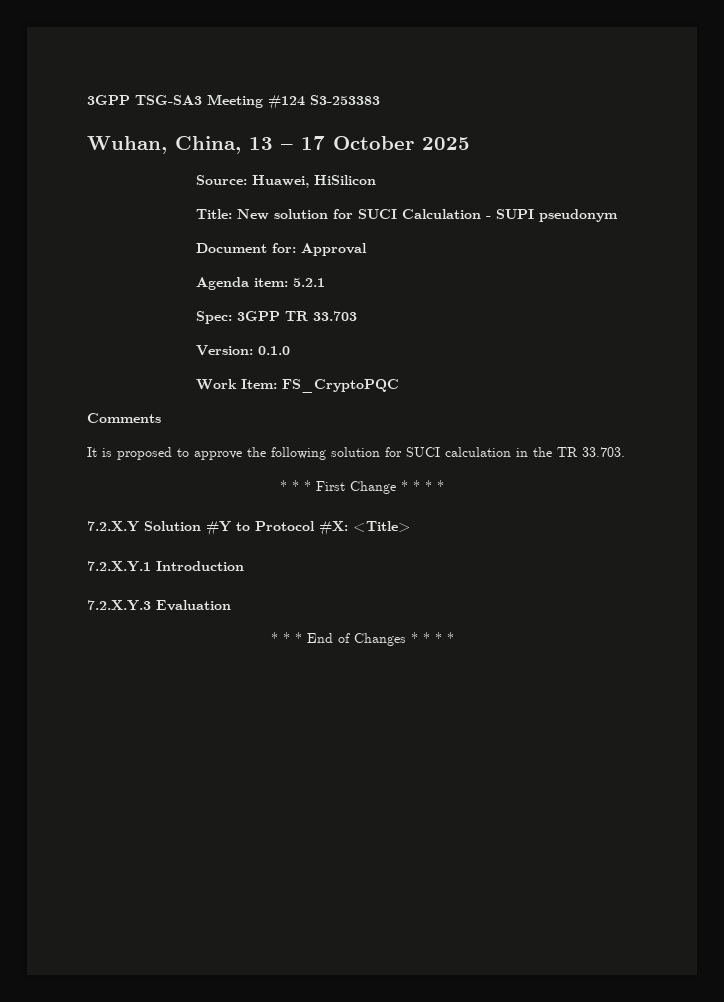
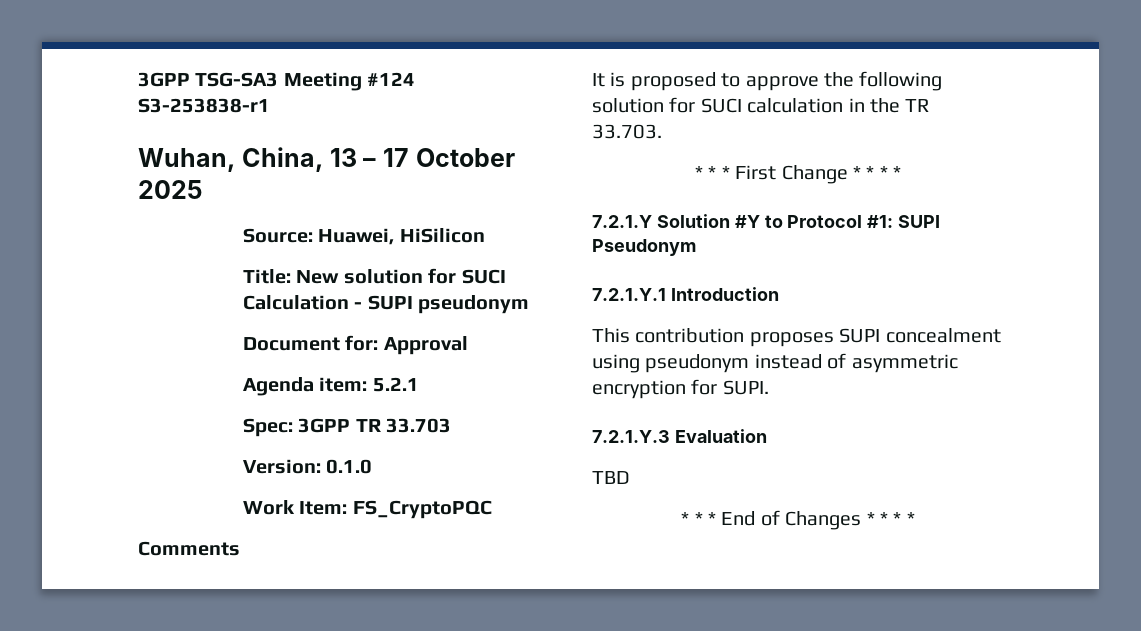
- 3GPP TSG-SA3 Meeting #124 S3-253383
+ 3GPP TSG-SA3 Meeting #124 S3-253838-r1
- 7.2.X.Y Solution #Y to Protocol #X: <Title>
- 7.2.X.Y.1 Introduction
- 7.2.X.Y.3 Evaluation
+ 7.2.1.Y Solution #Y to Protocol #1: SUPI Pseudonym
+ 7.2.1.Y.1 Introduction
+ This contribution proposes SUPI concealment using pseudonym instead of asymmetric encryption for SUPI.
+ 7.2.1.Y.3 Evaluation
+ TBD

